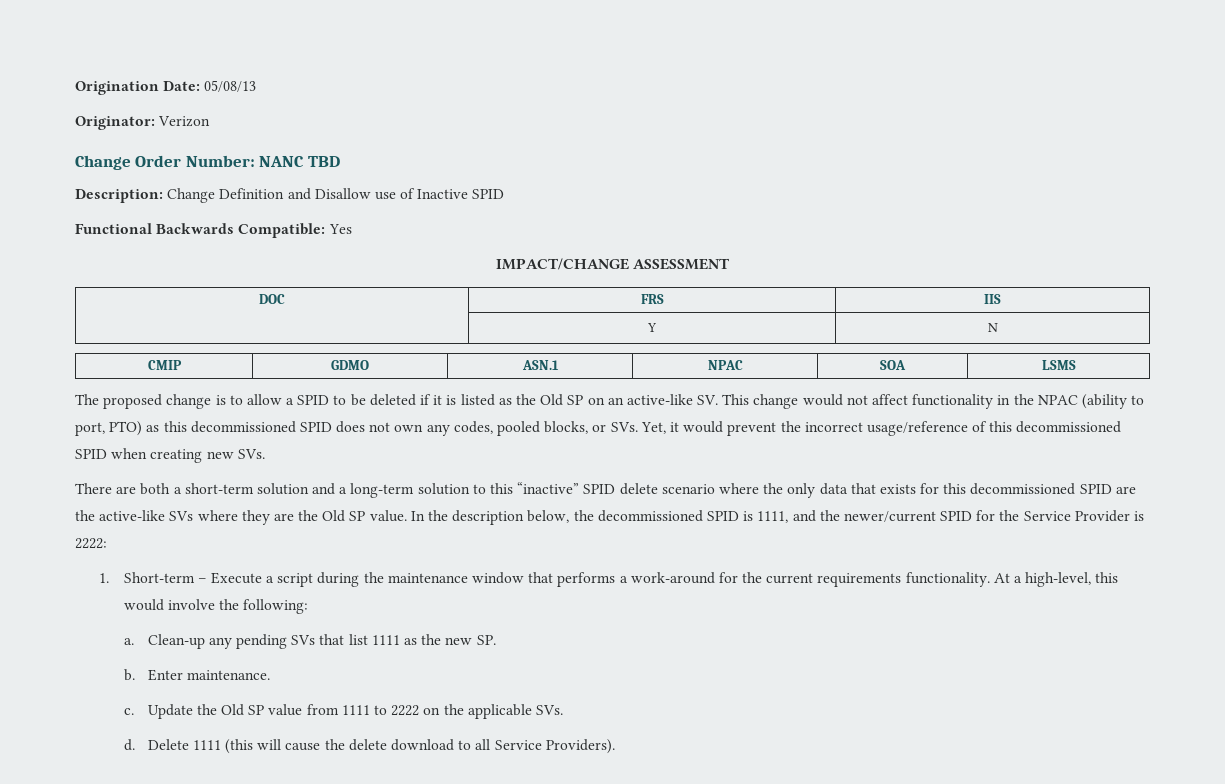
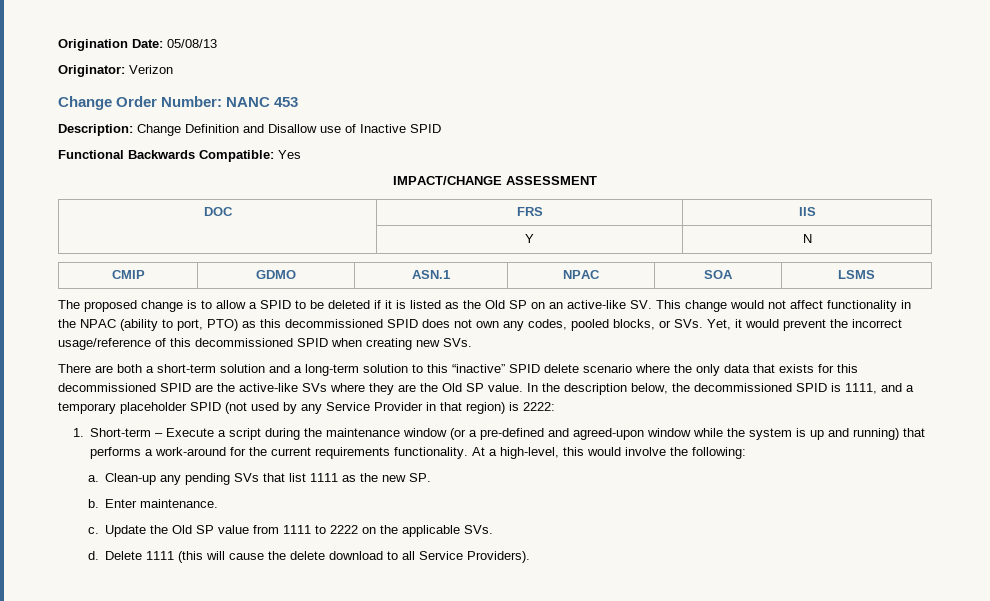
- Change Order Number: NANC TBD
+ Change Order Number: NANC 453
- In the description below, the decommissioned SPID is 1111, and the newer/current SPID for the Service Provider is 2222:
+ In the description below, the decommissioned SPID is 1111, and a temporary placeholder SPID (not used by any Service Provider in that region) is 2222:
- 1. Short-term – Execute a script during the maintenance window that performs a work-around for the current requirements functionality.
+ 1. Short-term – Execute a script during the maintenance window (or a pre-defined and agreed-upon window while the system is up and running) that performs a work-around for the current requirements functionality.

